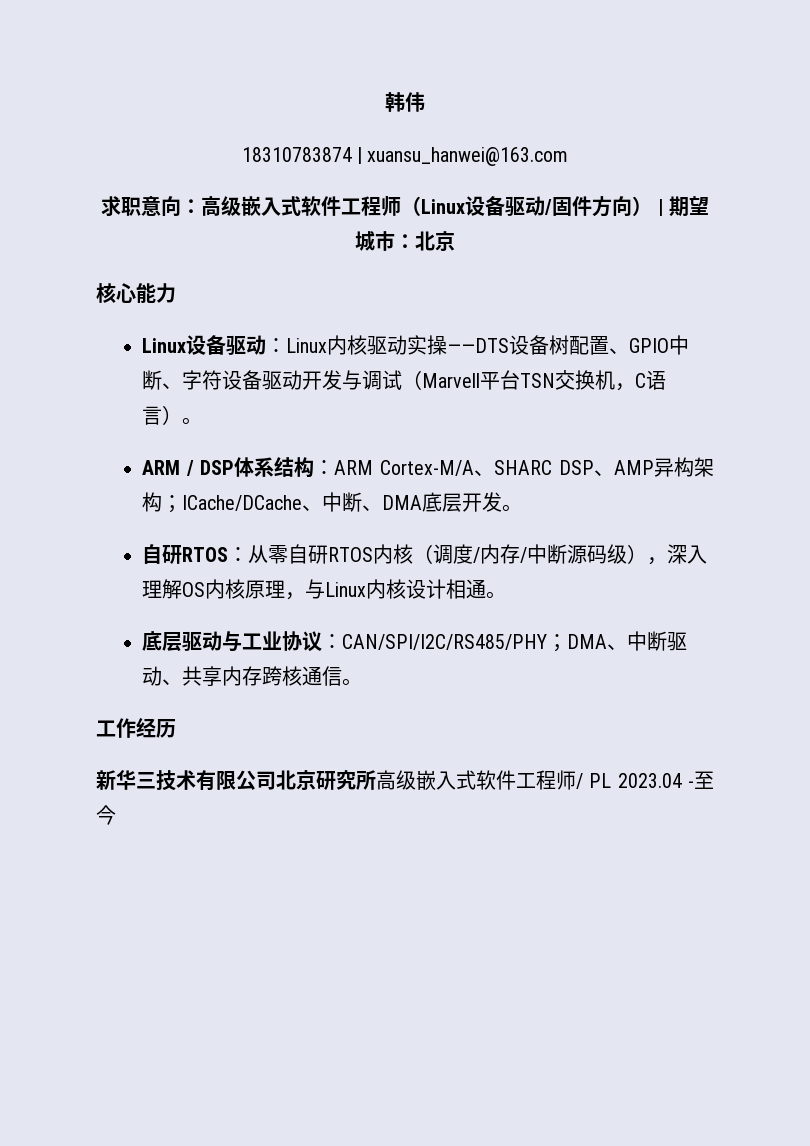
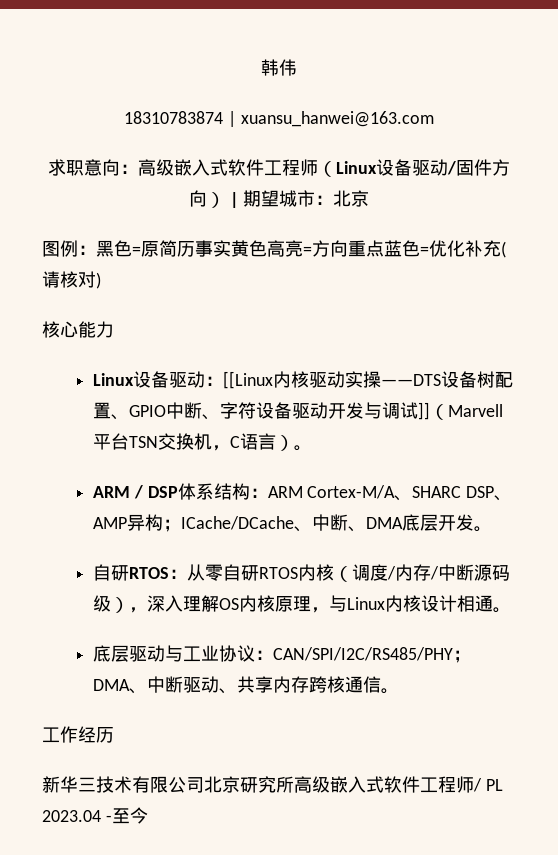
+ 图例：黑色=原简历事实黄色高亮=方向重点蓝色=优化补充(请核对)
- Linux设备驱动：Linux内核驱动实操——DTS设备树配置、GPIO中断、字符设备驱动开发与调试（Marvell平台TSN交换机，C语言）。
+ Linux设备驱动：[[Linux内核驱动实操——DTS设备树配置、GPIO中断、字符设备驱动开发与调试]]（Marvell平台TSN交换机，C语言）。
- ARM / DSP体系结构：ARM Cortex-M/A、SHARC DSP、AMP异构架构；ICache/DCache、中断、DMA底层开发。
+ ARM / DSP体系结构：ARM Cortex-M/A、SHARC DSP、AMP异构；ICache/DCache、中断、DMA底层开发。

